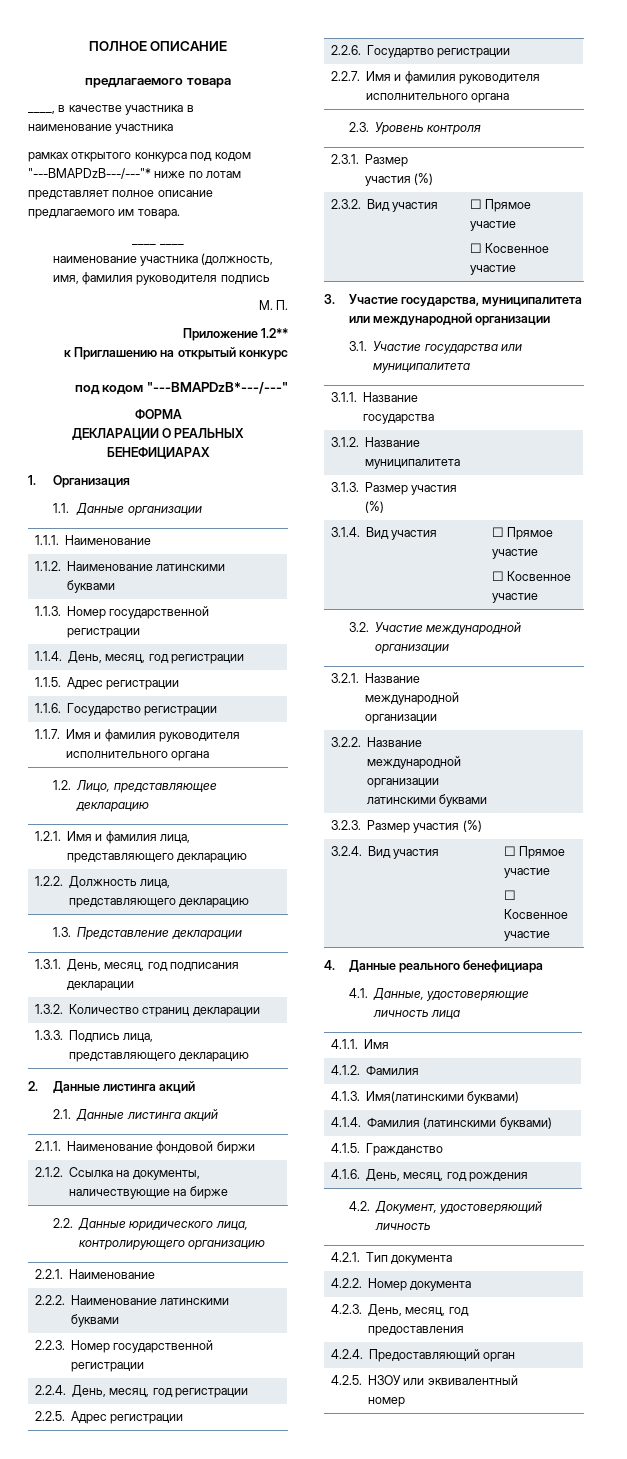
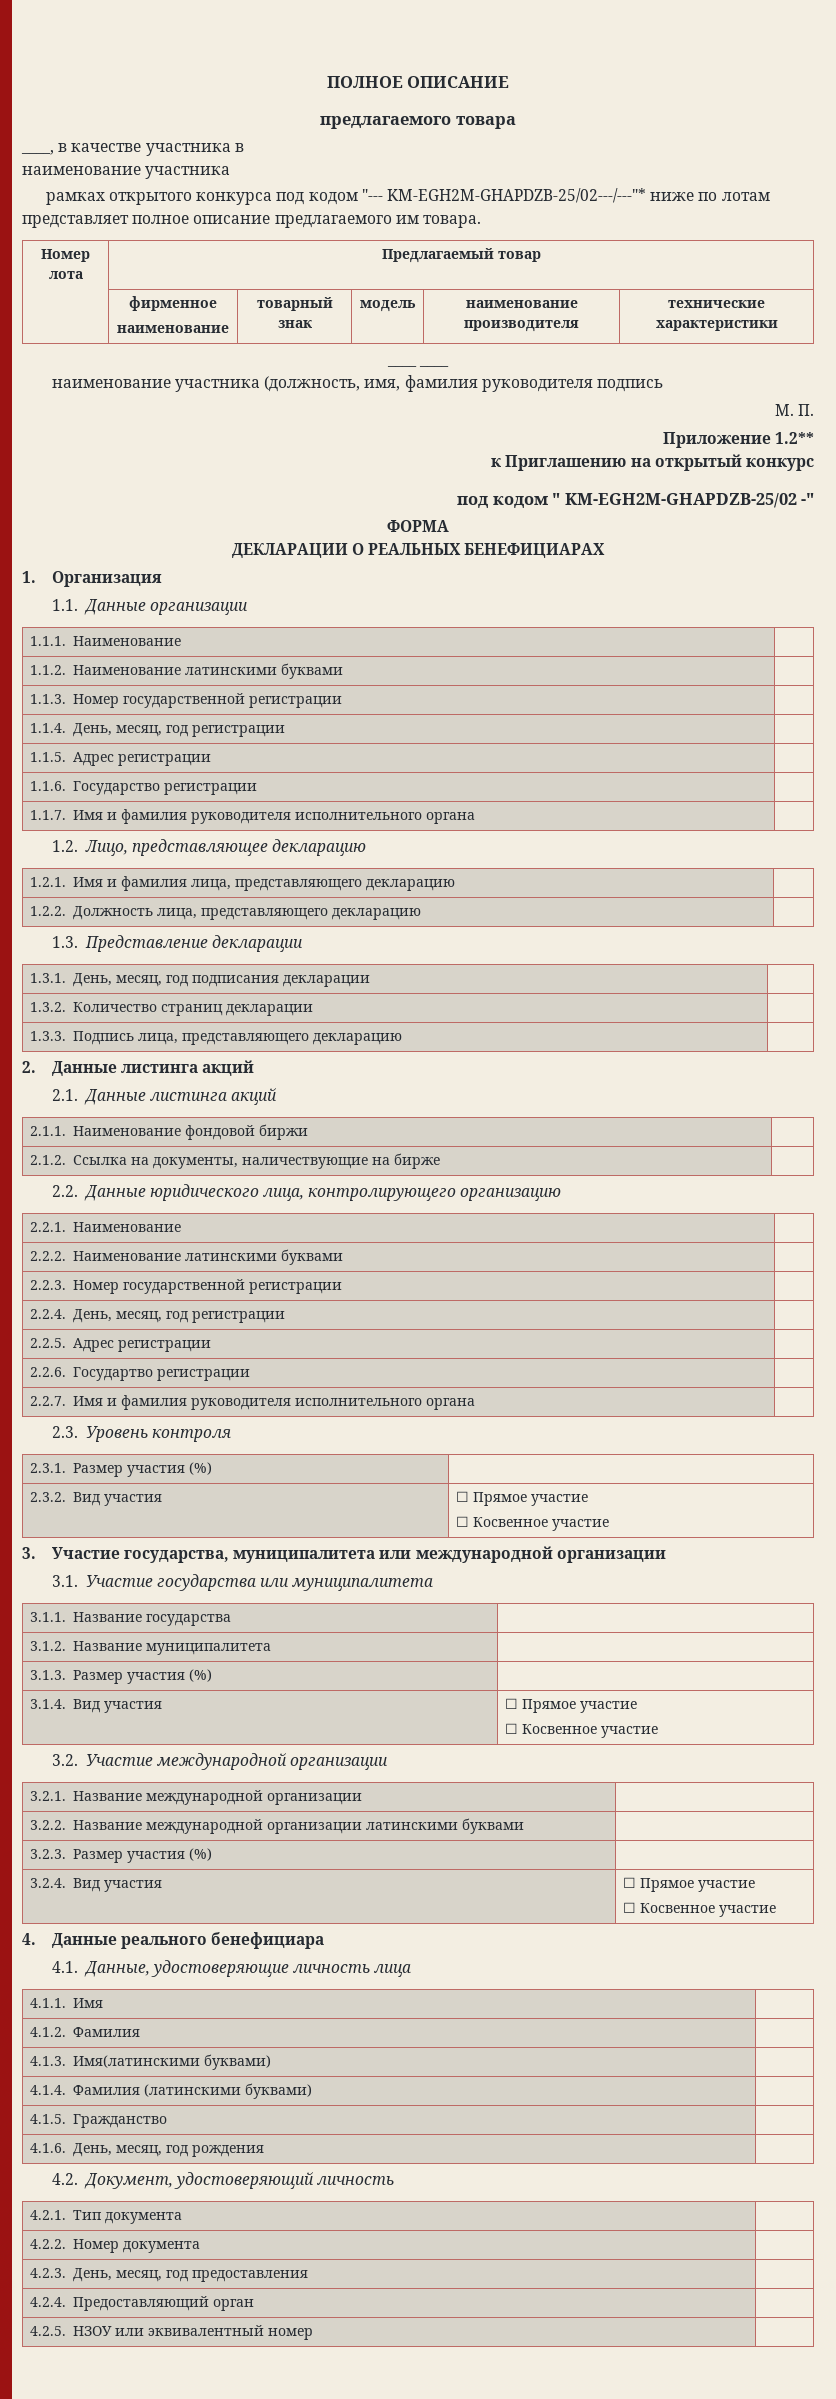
- рамках открытого конкурса под кодом "---BMAPDzB---/---"* ниже по лотам представляет полное описание предлагаемого им товара.
+ рамках открытого конкурса под кодом "--- KM-EGH2M-GHAPDZB-25/02---/---"* ниже по лотам представляет полное описание предлагаемого им товара.
+ Номер лота | Предлагаемый товар
+ | фирменное
+ наименование | товарный знак | модель | наименование производителя | технические характеристики
- под кодом "---BMAPDzB*---/---"
+ под кодом " KM-EGH2M-GHAPDZB-25/02 -"

